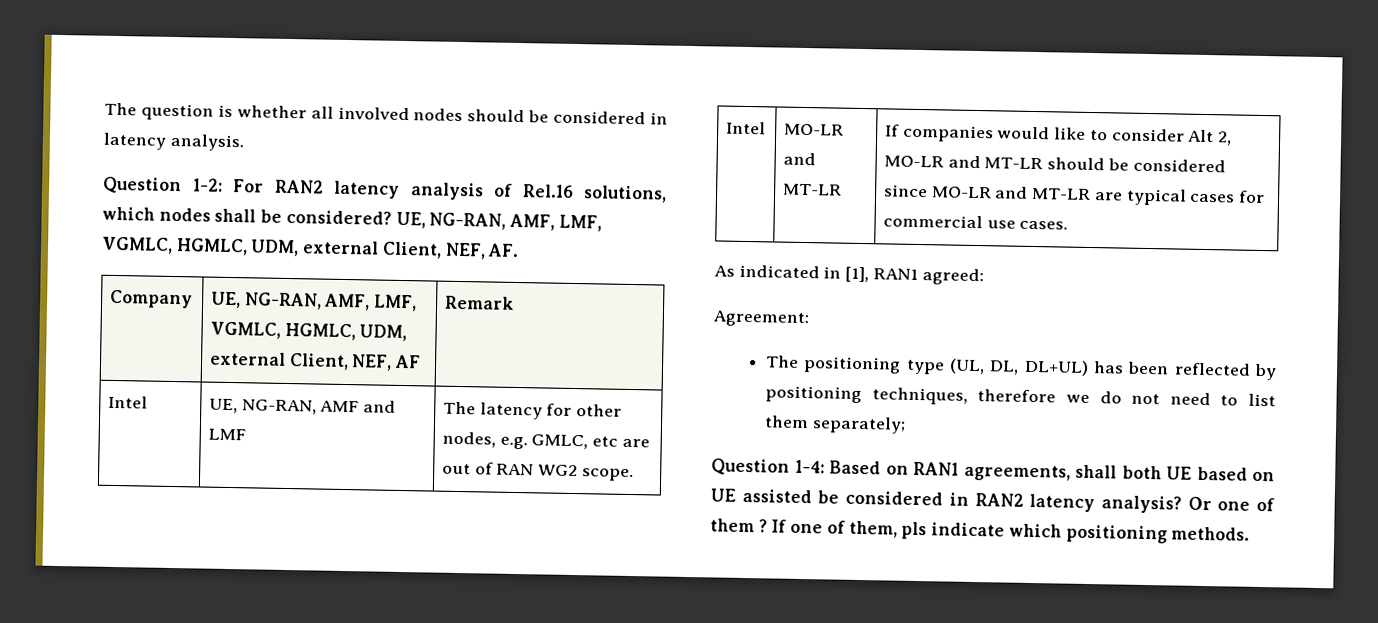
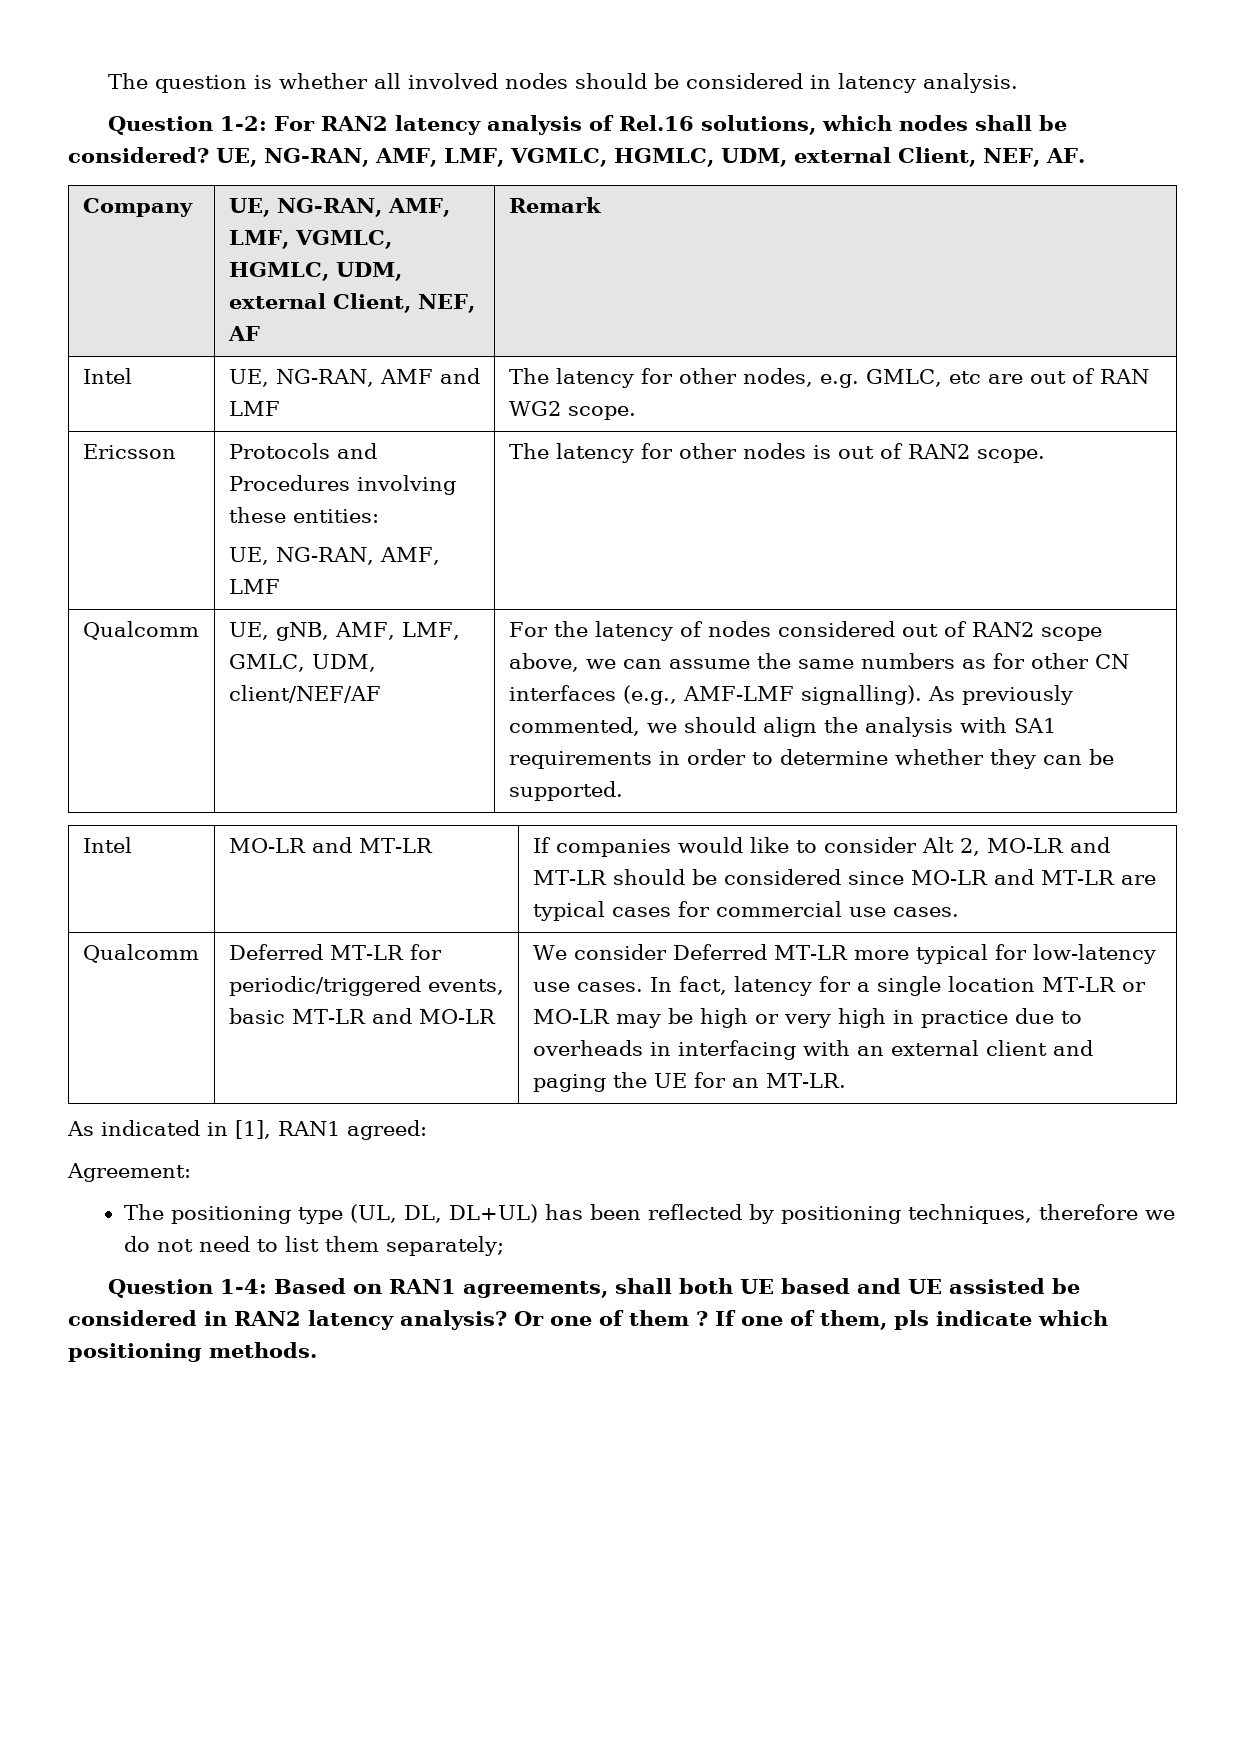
+ Ericsson | Protocols and Procedures involving these entities:
+ UE, NG-RAN, AMF, LMF | The latency for other nodes is out of RAN2 scope.
+ Qualcomm | UE, gNB, AMF, LMF, GMLC, UDM, client/NEF/AF | For the latency of nodes considered out of RAN2 scope above, we can assume the same numbers as for other CN interfaces (e.g., AMF-LMF signalling). As previously commented, we should align the analysis with SA1 requirements in order to determine whether they can be supported.
+ Qualcomm | Deferred MT-LR for periodic/triggered events, basic MT-LR and MO-LR | We consider Deferred MT-LR more typical for low-latency use cases. In fact, latency for a single location MT-LR or MO-LR may be high or very high in practice due to overheads in interfacing with an external client and paging the UE for an MT-LR.
- Question 1-4: Based on RAN1 agreements, shall both UE based on UE assisted be considered in RAN2 latency analysis?
+ Question 1-4: Based on RAN1 agreements, shall both UE based and UE assisted be considered in RAN2 latency analysis?

